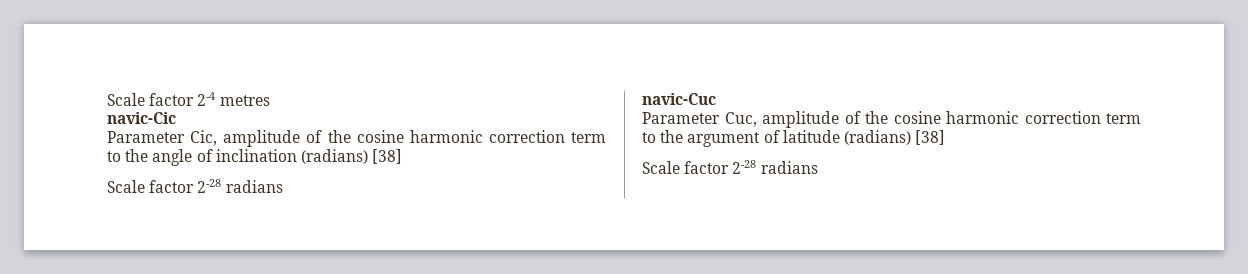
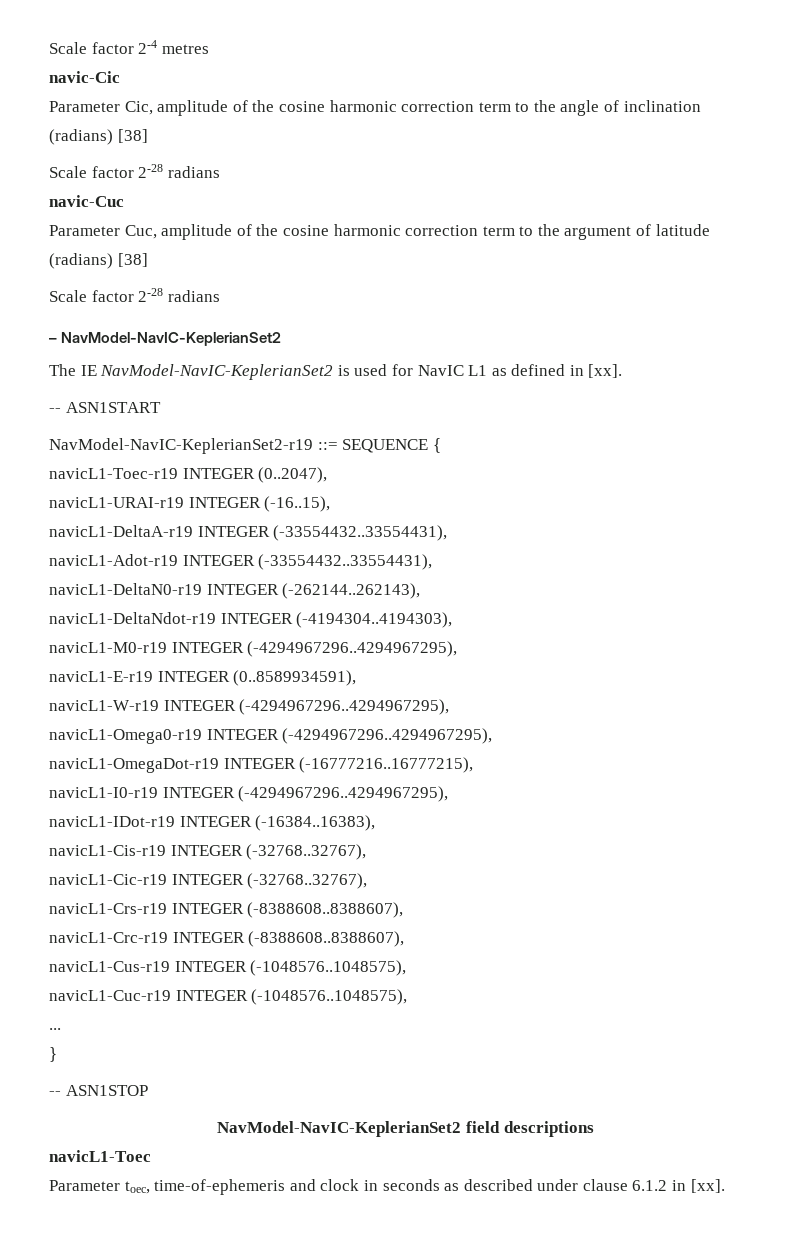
+ – NavModel-NavIC-KeplerianSet2
+ The IE NavModel-NavIC-KeplerianSet2 is used for NavIC L1 as defined in [xx].
+ -- ASN1START
+ NavModel-NavIC-KeplerianSet2-r19 ::= SEQUENCE {
+ navicL1-Toec-r19 INTEGER (0..2047),
+ navicL1-URAI-r19 INTEGER (-16..15),
+ navicL1-DeltaA-r19 INTEGER (-33554432..33554431),
+ navicL1-Adot-r19 INTEGER (-33554432..33554431),
+ navicL1-DeltaN0-r19 INTEGER (-262144..262143),
+ navicL1-DeltaNdot-r19 INTEGER (-4194304..4194303),
+ navicL1-M0-r19 INTEGER (-4294967296..4294967295),
+ navicL1-E-r19 INTEGER (0..8589934591),
+ navicL1-W-r19 INTEGER (-4294967296..4294967295),
+ navicL1-Omega0-r19 INTEGER (-4294967296..4294967295),
+ navicL1-OmegaDot-r19 INTEGER (-16777216..16777215),
+ navicL1-I0-r19 INTEGER (-4294967296..4294967295),
+ navicL1-IDot-r19 INTEGER (-16384..16383),
+ navicL1-Cis-r19 INTEGER (-32768..32767),
+ navicL1-Cic-r19 INTEGER (-32768..32767),
+ navicL1-Crs-r19 INTEGER (-8388608..8388607),
+ navicL1-Crc-r19 INTEGER (-8388608..8388607),
+ navicL1-Cus-r19 INTEGER (-1048576..1048575),
+ navicL1-Cuc-r19 INTEGER (-1048576..1048575),
+ ...
+ }
+ -- ASN1STOP
+ NavModel-NavIC-KeplerianSet2 field descriptions
+ navicL1-Toec
+ Parameter toec, time-of-ephemeris and clock in seconds as described under clause 6.1.2 in [xx].

